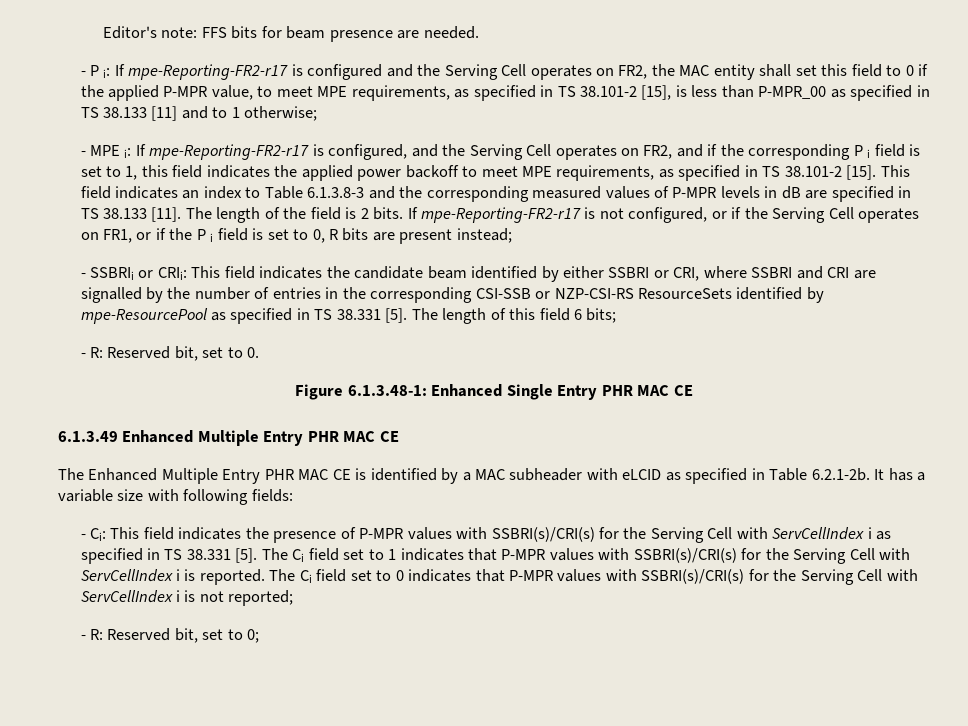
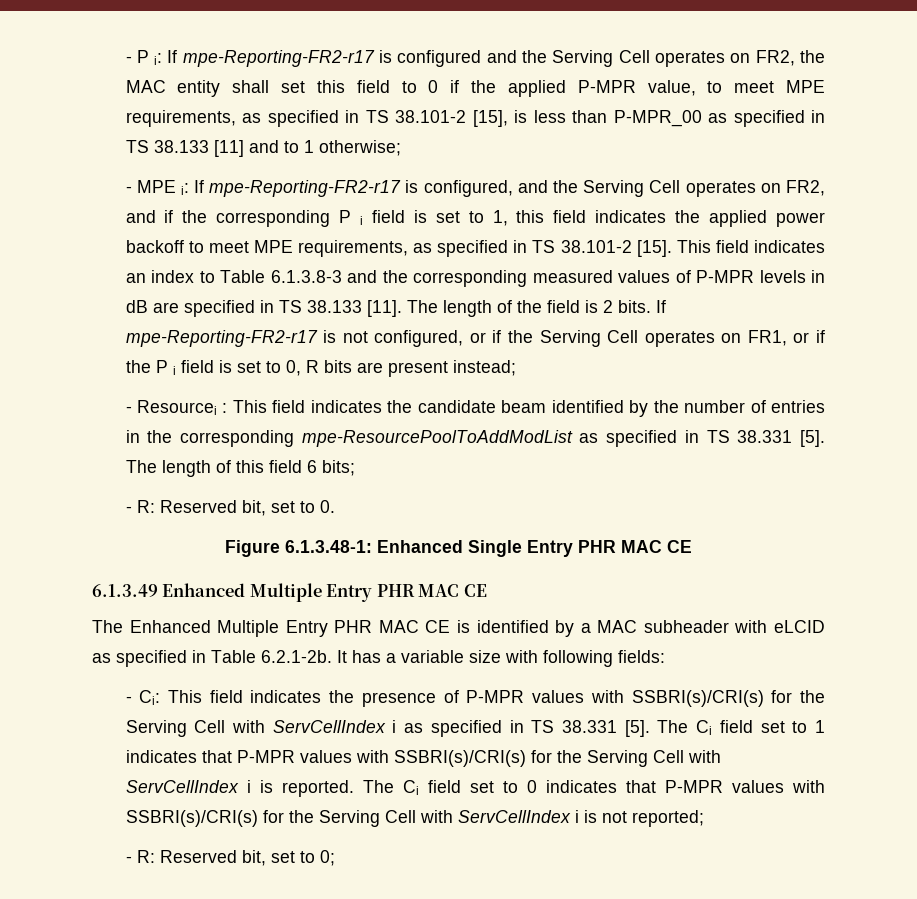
- Editor's note: FFS bits for beam presence are needed.
- - SSBRIi or CRIi: This field indicates the candidate beam identified by either SSBRI or CRI, where SSBRI and CRI are signalled by the number of entries in the corresponding CSI-SSB or NZP-CSI-RS ResourceSets identified by mpe-ResourcePool as specified in TS 38.331 [5].
+ - Resourcei : This field indicates the candidate beam identified by the number of entries in the corresponding mpe-ResourcePoolToAddModList as specified in TS 38.331 [5].

